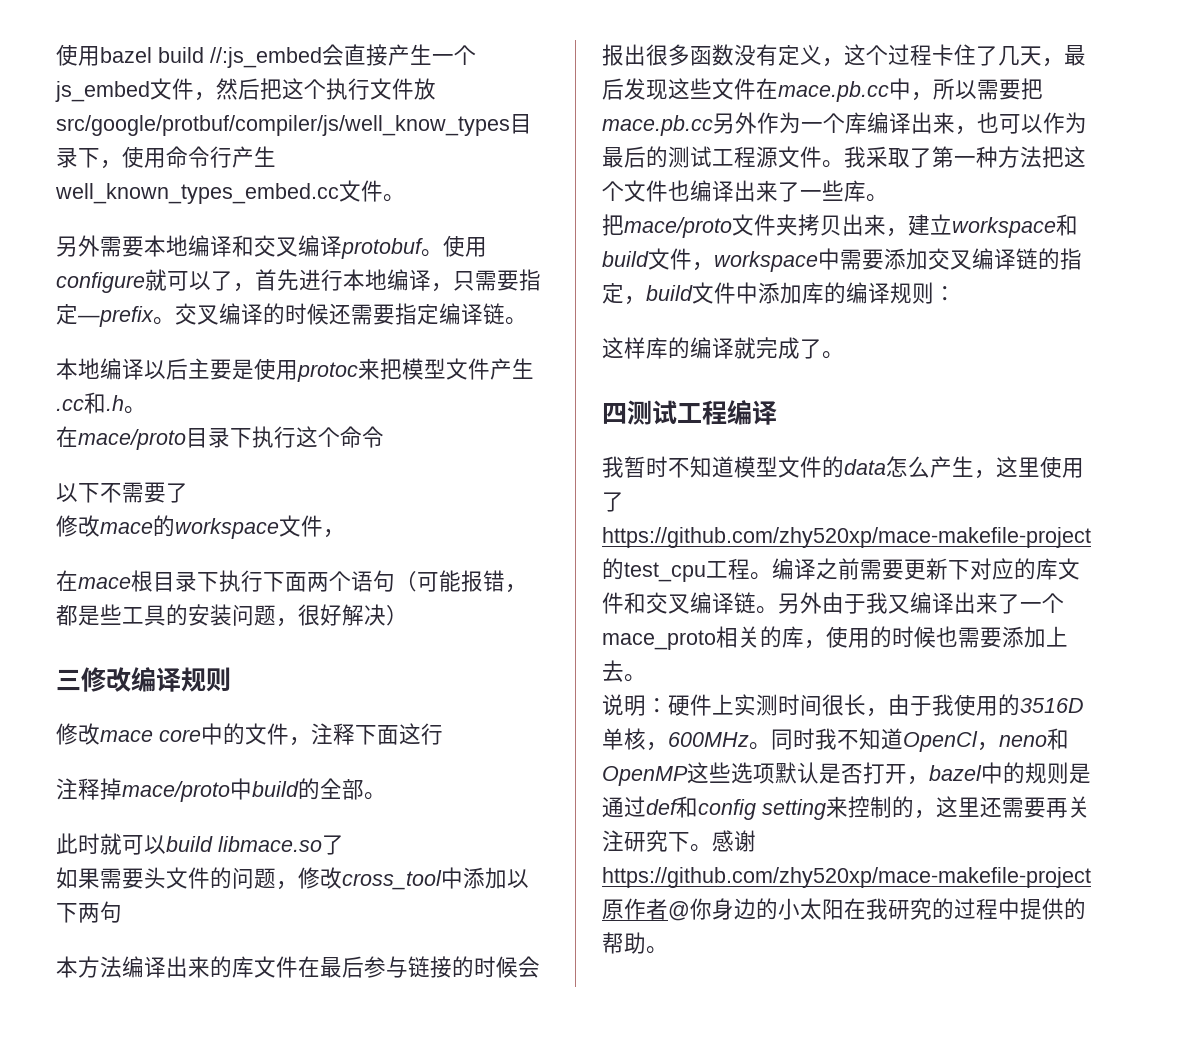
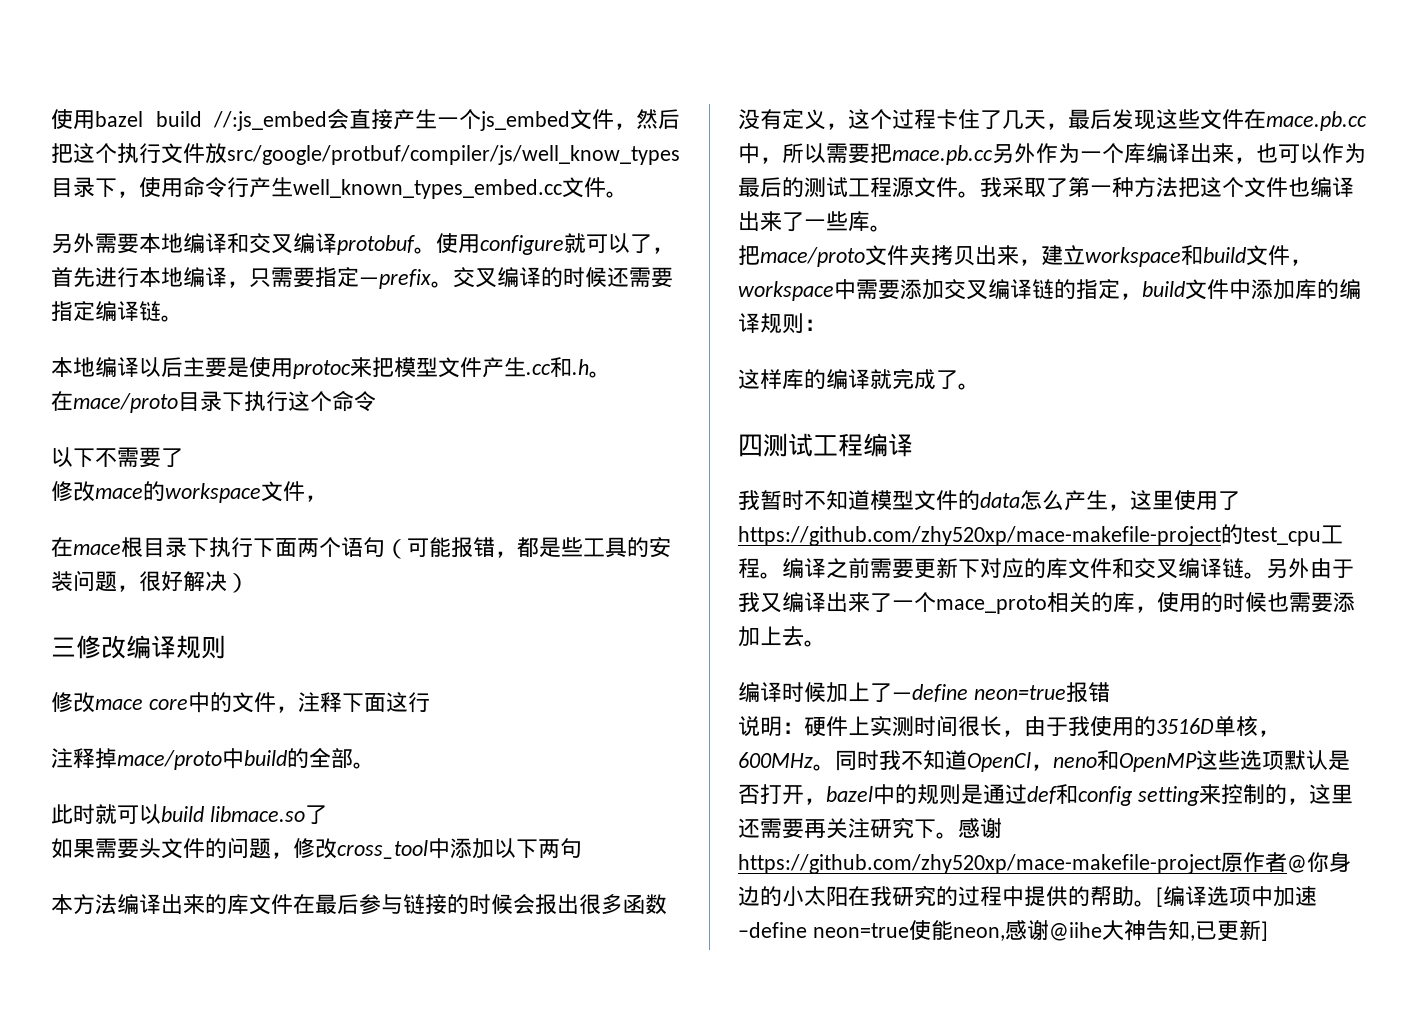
+ 编译时候加上了—define neon=true报错
+ [编译选项中加速–define neon=true使能neon,感谢@iihe大神告知,已更新]

